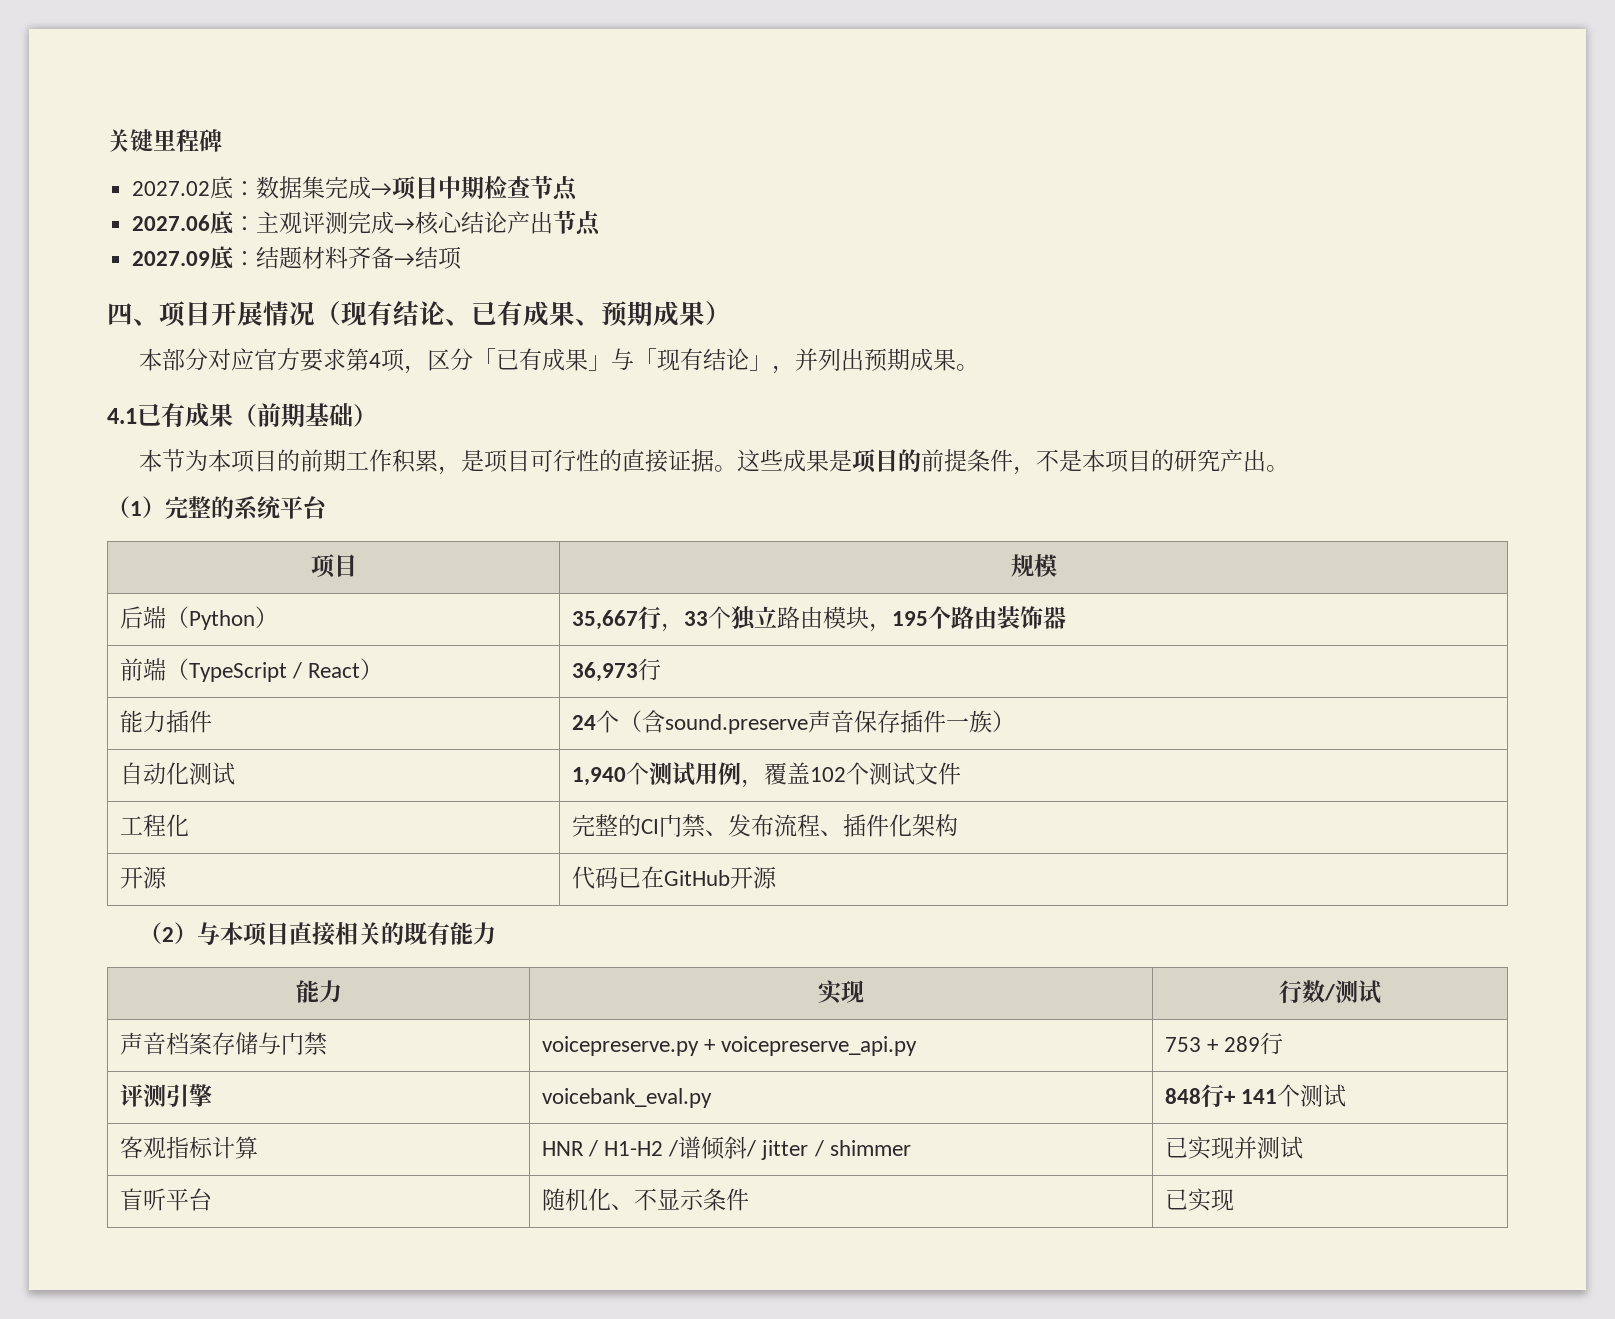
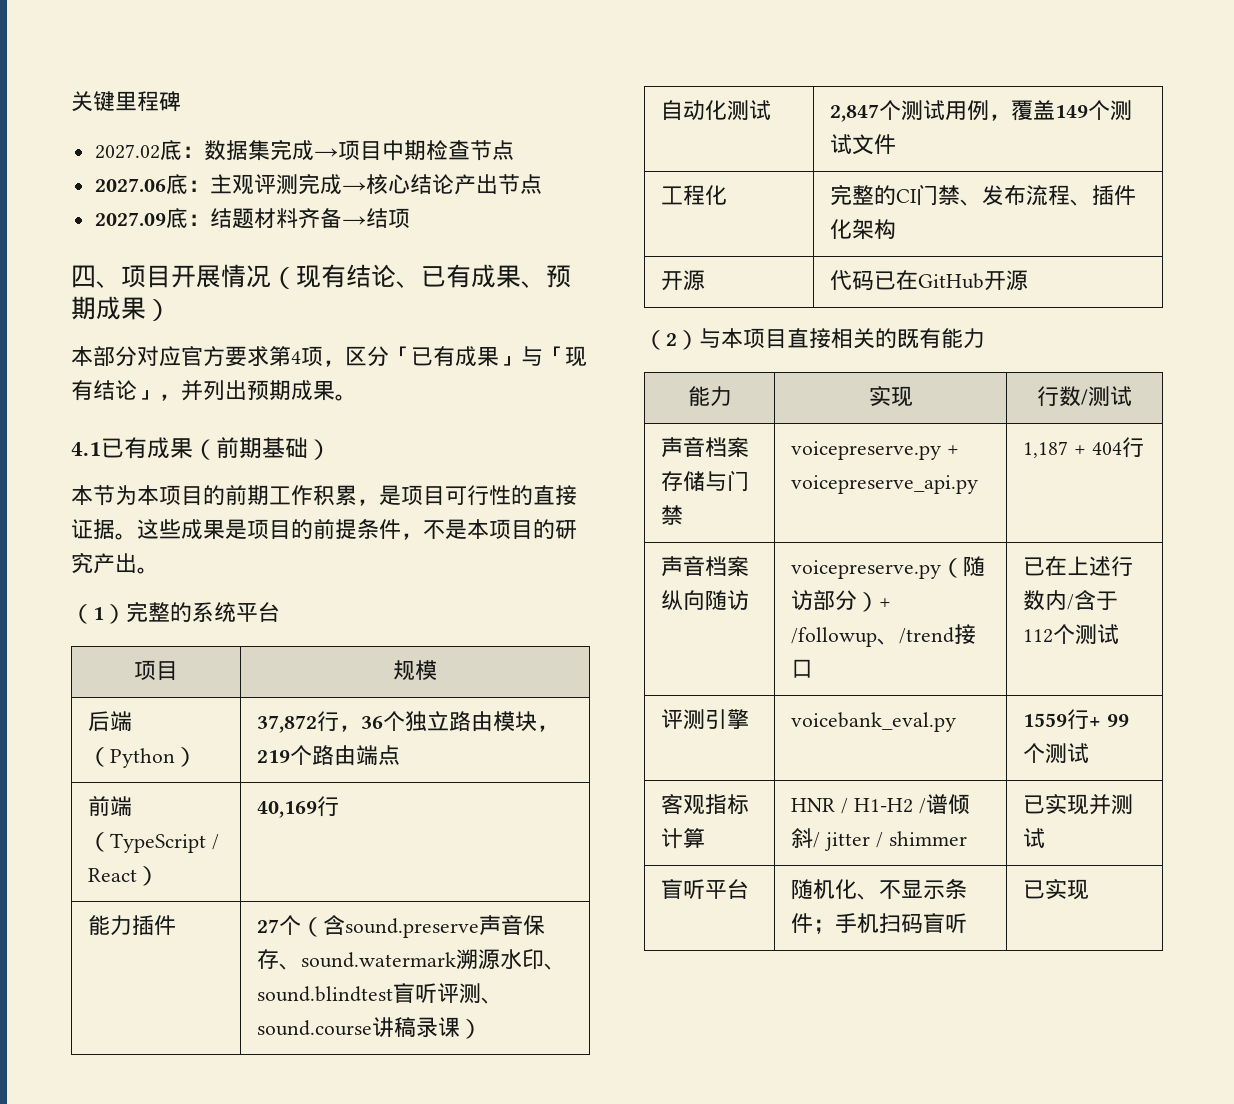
- 后端（Python） | 35,667行，33个独立路由模块，195个路由装饰器
+ 后端（Python） | 37,872行，36个独立路由模块，219个路由端点
- 前端（TypeScript / React） | 36,973行
+ 前端（TypeScript / React） | 40,169行
- 能力插件 | 24个（含sound.preserve声音保存插件一族）
+ 能力插件 | 27个（含sound.preserve声音保存、sound.watermark溯源水印、sound.blindtest盲听评测、sound.course讲稿录课）
- 自动化测试 | 1,940个测试用例，覆盖102个测试文件
+ 自动化测试 | 2,847个测试用例，覆盖149个测试文件
- 声音档案存储与门禁 | voicepreserve.py + voicepreserve_api.py | 753 + 289行
+ 声音档案存储与门禁 | voicepreserve.py + voicepreserve_api.py | 1,187 + 404行
+ 声音档案纵向随访 | voicepreserve.py（随访部分）+ /followup、/trend接口 | 已在上述行数内/含于112个测试
- 评测引擎 | voicebank_eval.py | 848行+ 141个测试
+ 评测引擎 | voicebank_eval.py | 1559行+ 99个测试
- 盲听平台 | 随机化、不显示条件 | 已实现
+ 盲听平台 | 随机化、不显示条件；手机扫码盲听 | 已实现

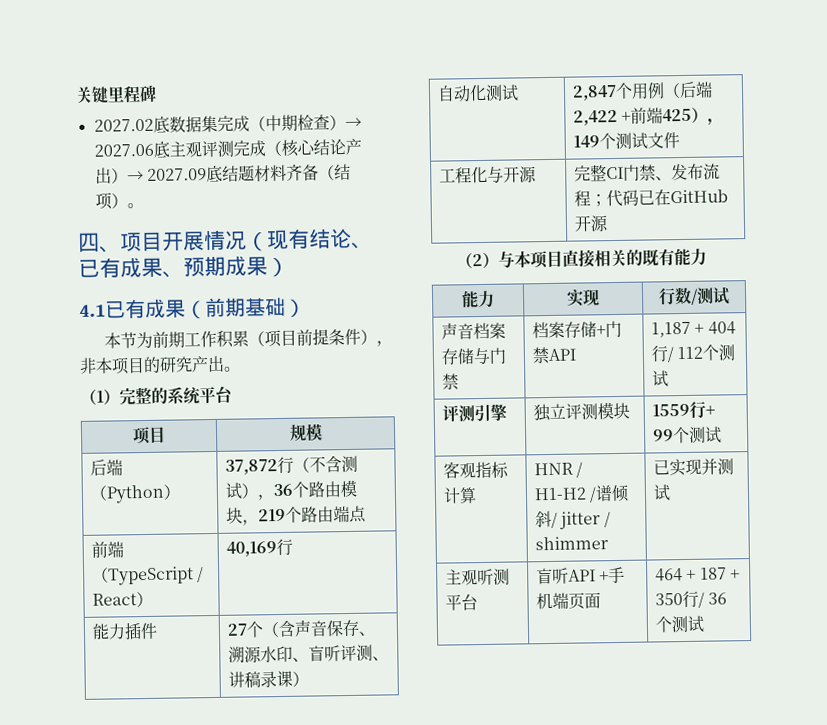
- 2027.02底：数据集完成→项目中期检查节点
- 2027.06底：主观评测完成→核心结论产出节点
- 2027.09底：结题材料齐备→结项
+ 2027.02底数据集完成（中期检查）→ 2027.06底主观评测完成（核心结论产出）→ 2027.09底结题材料齐备（结项）。
- 本部分对应官方要求第4项，区分「已有成果」与「现有结论」，并列出预期成果。
- 本节为本项目的前期工作积累，是项目可行性的直接证据。这些成果是项目的前提条件，不是本项目的研究产出。
+ 本节为前期工作积累（项目前提条件），非本项目的研究产出。
- 后端（Python） | 37,872行，36个独立路由模块，219个路由端点
+ 后端（Python） | 37,872行（不含测试），36个路由模块，219个路由端点
- 能力插件 | 27个（含sound.preserve声音保存、sound.watermark溯源水印、sound.blindtest盲听评测、sound.course讲稿录课）
+ 能力插件 | 27个（含声音保存、溯源水印、盲听评测、讲稿录课）
- 自动化测试 | 2,847个测试用例，覆盖149个测试文件
+ 自动化测试 | 2,847个用例（后端2,422 +前端425），149个测试文件
- 工程化 | 完整的CI门禁、发布流程、插件化架构
- 开源 | 代码已在GitHub开源
+ 工程化与开源 | 完整CI门禁、发布流程；代码已在GitHub开源
- 声音档案存储与门禁 | voicepreserve.py + voicepreserve_api.py | 1,187 + 404行
- 声音档案纵向随访 | voicepreserve.py（随访部分）+ /followup、/trend接口 | 已在上述行数内/含于112个测试
+ 声音档案存储与门禁 | 档案存储+门禁API | 1,187 + 404行/ 112个测试
- 评测引擎 | voicebank_eval.py | 1559行+ 99个测试
+ 评测引擎 | 独立评测模块 | 1559行+ 99个测试
- 盲听平台 | 随机化、不显示条件；手机扫码盲听 | 已实现
+ 主观听测平台 | 盲听API +手机端页面 | 464 + 187 + 350行/ 36个测试

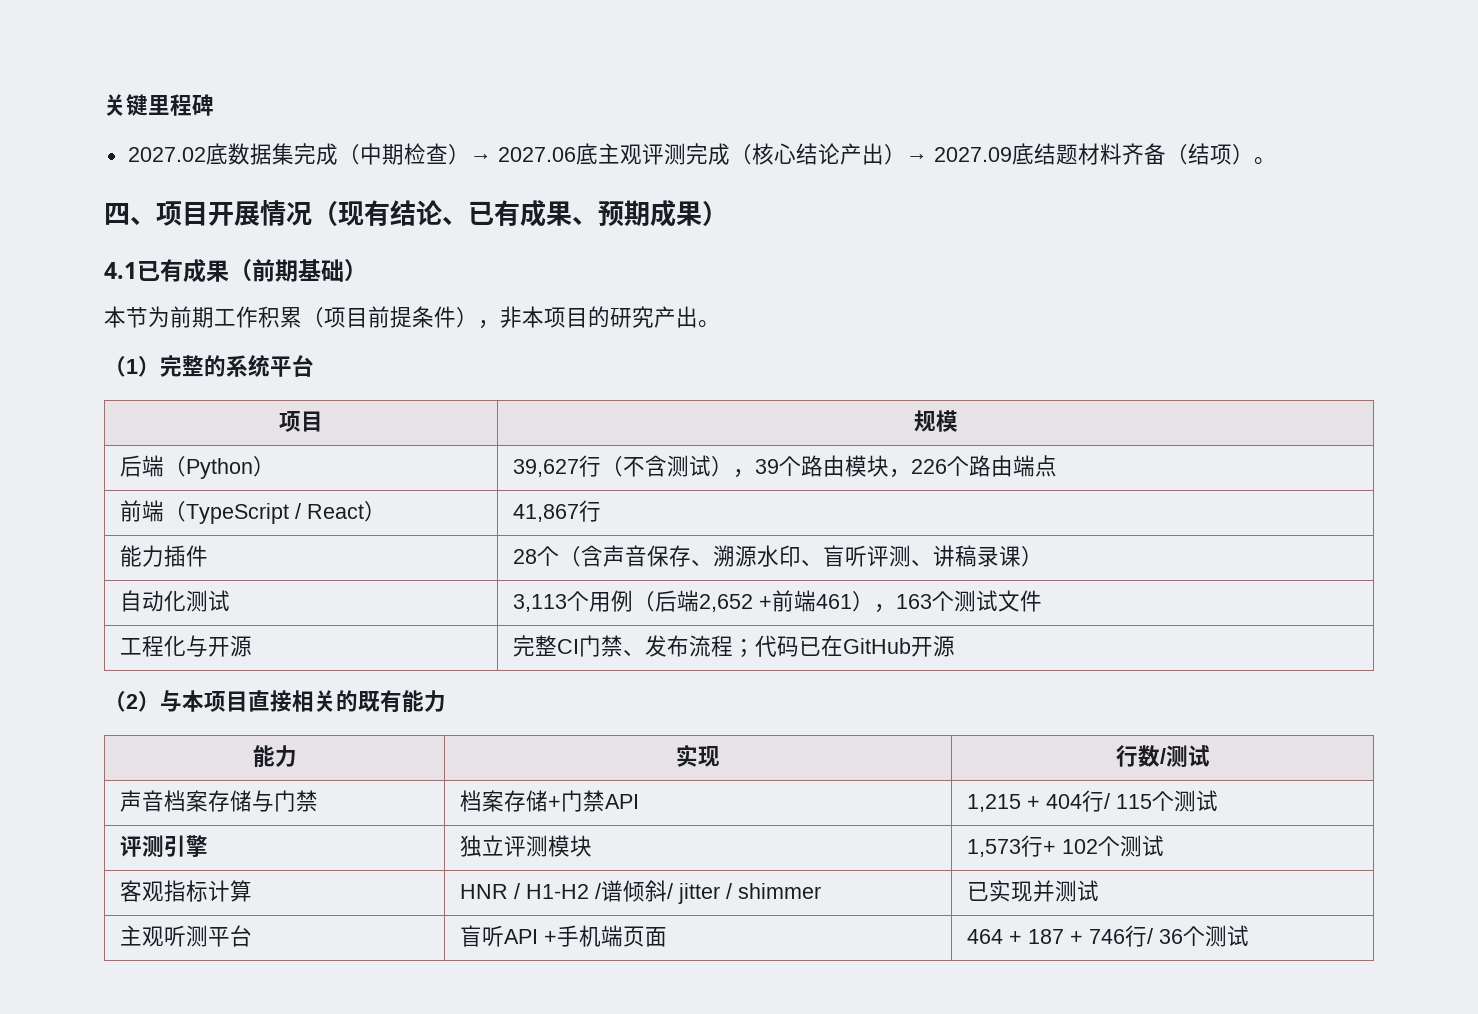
- 后端（Python） | 37,872行（不含测试），36个路由模块，219个路由端点
+ 后端（Python） | 39,627行（不含测试），39个路由模块，226个路由端点
- 前端（TypeScript / React） | 40,169行
+ 前端（TypeScript / React） | 41,867行
- 能力插件 | 27个（含声音保存、溯源水印、盲听评测、讲稿录课）
+ 能力插件 | 28个（含声音保存、溯源水印、盲听评测、讲稿录课）
- 自动化测试 | 2,847个用例（后端2,422 +前端425），149个测试文件
+ 自动化测试 | 3,113个用例（后端2,652 +前端461），163个测试文件
- 声音档案存储与门禁 | 档案存储+门禁API | 1,187 + 404行/ 112个测试
+ 声音档案存储与门禁 | 档案存储+门禁API | 1,215 + 404行/ 115个测试
- 评测引擎 | 独立评测模块 | 1559行+ 99个测试
+ 评测引擎 | 独立评测模块 | 1,573行+ 102个测试
- 主观听测平台 | 盲听API +手机端页面 | 464 + 187 + 350行/ 36个测试
+ 主观听测平台 | 盲听API +手机端页面 | 464 + 187 + 746行/ 36个测试

